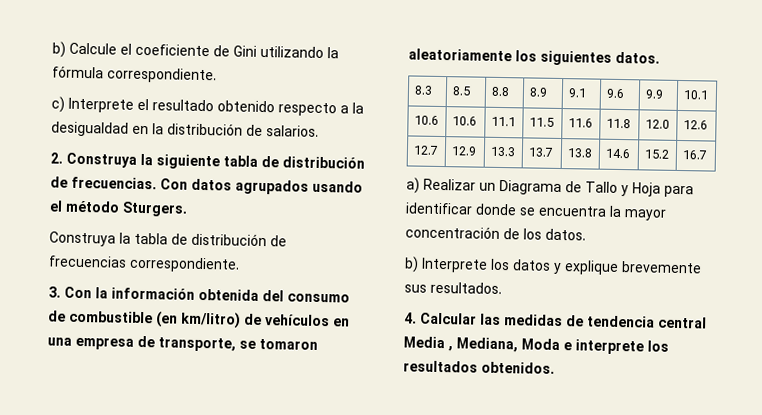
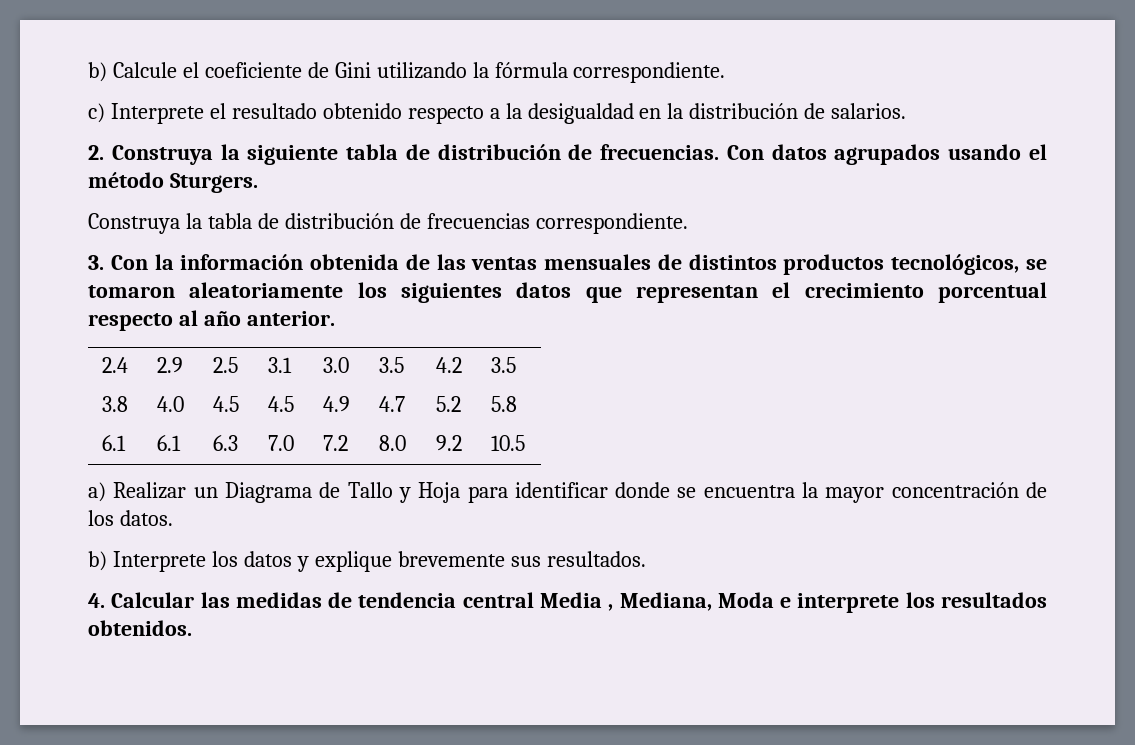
- 3. Con la información obtenida del consumo de combustible (en km/litro) de vehículos en una empresa de transporte, se tomaron aleatoriamente los siguientes datos.
- 8.3 | 8.5 | 8.8 | 8.9 | 9.1 | 9.6 | 9.9 | 10.1
- 10.6 | 10.6 | 11.1 | 11.5 | 11.6 | 11.8 | 12.0 | 12.6
- 12.7 | 12.9 | 13.3 | 13.7 | 13.8 | 14.6 | 15.2 | 16.7
+ 3. Con la información obtenida de las ventas mensuales de distintos productos tecnológicos, se tomaron aleatoriamente los siguientes datos que representan el crecimiento porcentual respecto al año anterior.
+ 2.4 | 2.9 | 2.5 | 3.1 | 3.0 | 3.5 | 4.2 | 3.5
+ 3.8 | 4.0 | 4.5 | 4.5 | 4.9 | 4.7 | 5.2 | 5.8
+ 6.1 | 6.1 | 6.3 | 7.0 | 7.2 | 8.0 | 9.2 | 10.5

